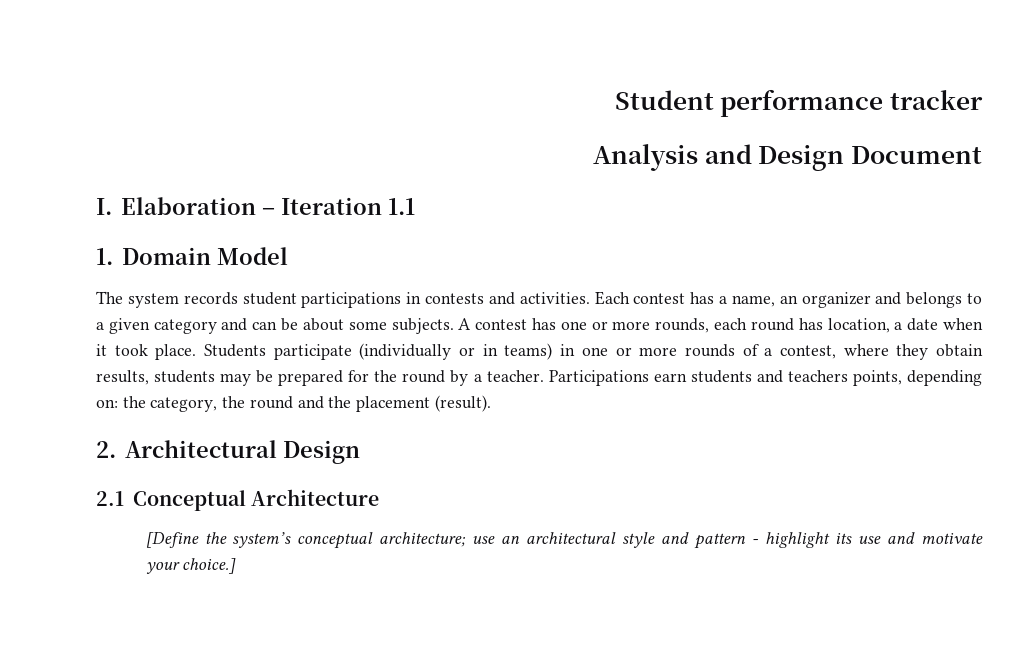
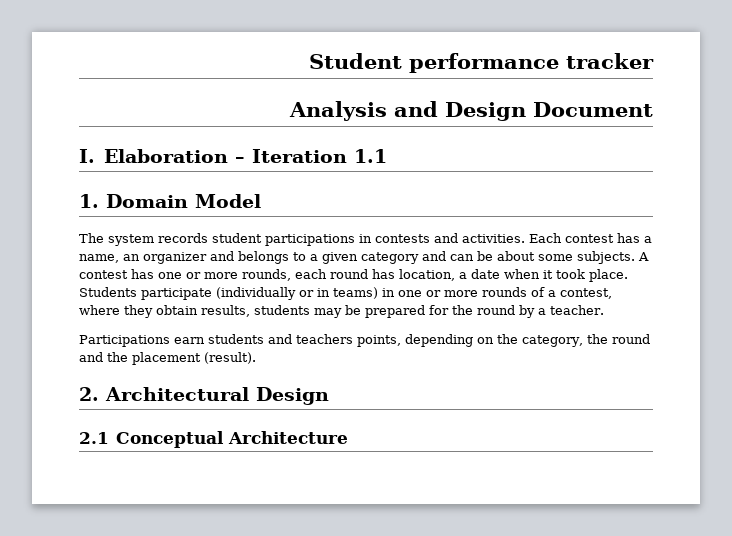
- Students participate (individually or in teams) in one or more rounds of a contest, where they obtain results, students may be prepared for the round by a teacher. Participations earn students and teachers points, depending on: the category, the round and the placement (result).
+ Students participate (individually or in teams) in one or more rounds of a contest, where they obtain results, students may be prepared for the round by a teacher.
+ Participations earn students and teachers points, depending on the category, the round and the placement (result).
- [Define the system’s conceptual architecture; use an architectural style and pattern - highlight its use and motivate your choice.]

